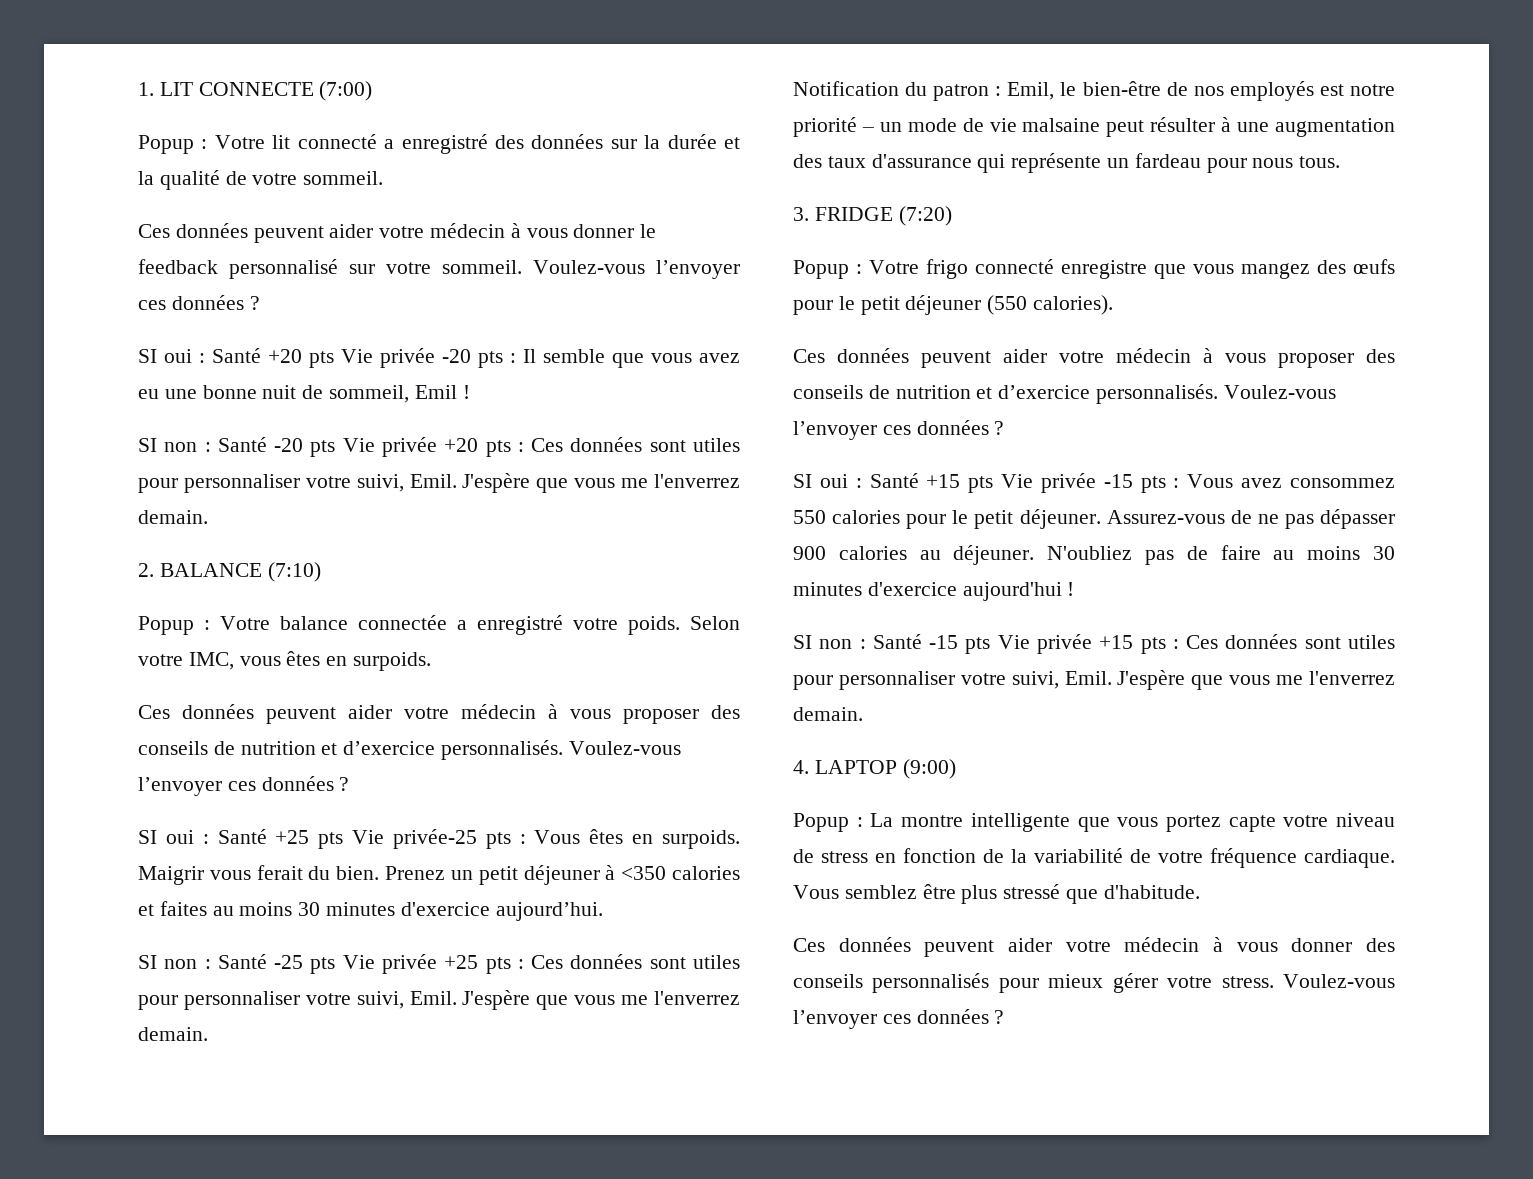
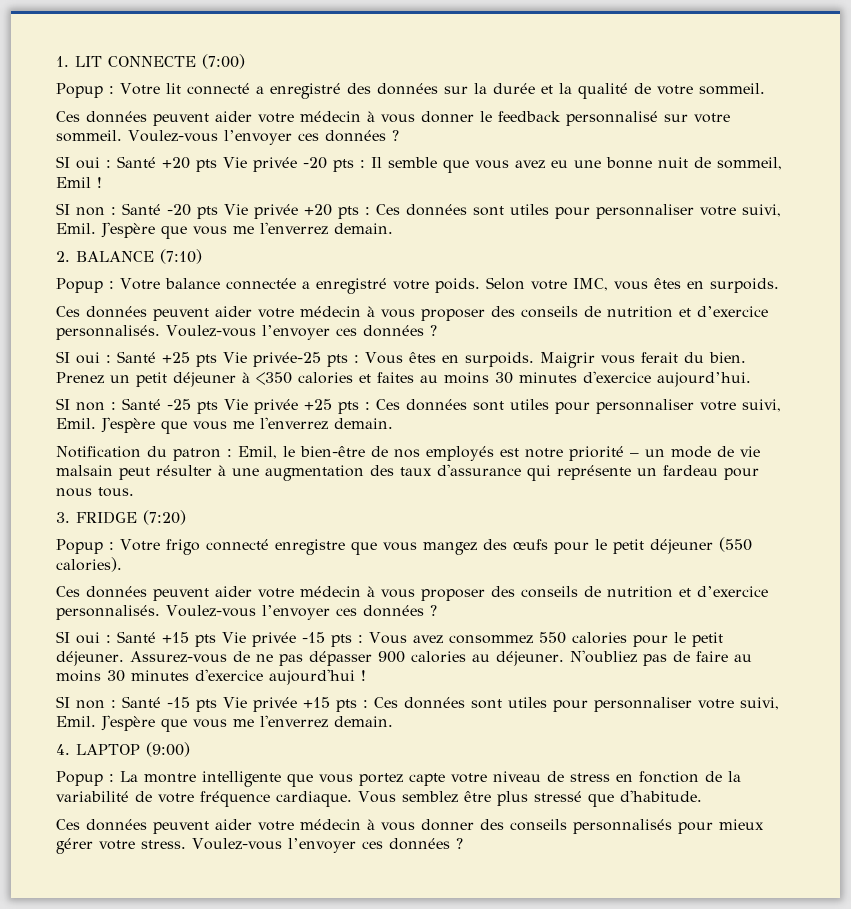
- Notification du patron : Emil, le bien-être de nos employés est notre priorité – un mode de vie malsaine peut résulter à une augmentation des taux d'assurance qui représente un fardeau pour nous tous.
+ Notification du patron : Emil, le bien-être de nos employés est notre priorité – un mode de vie malsain peut résulter à une augmentation des taux d'assurance qui représente un fardeau pour nous tous.

